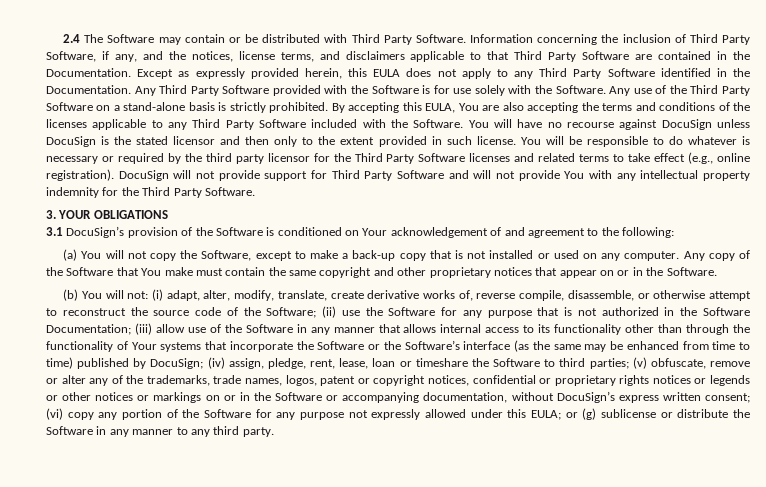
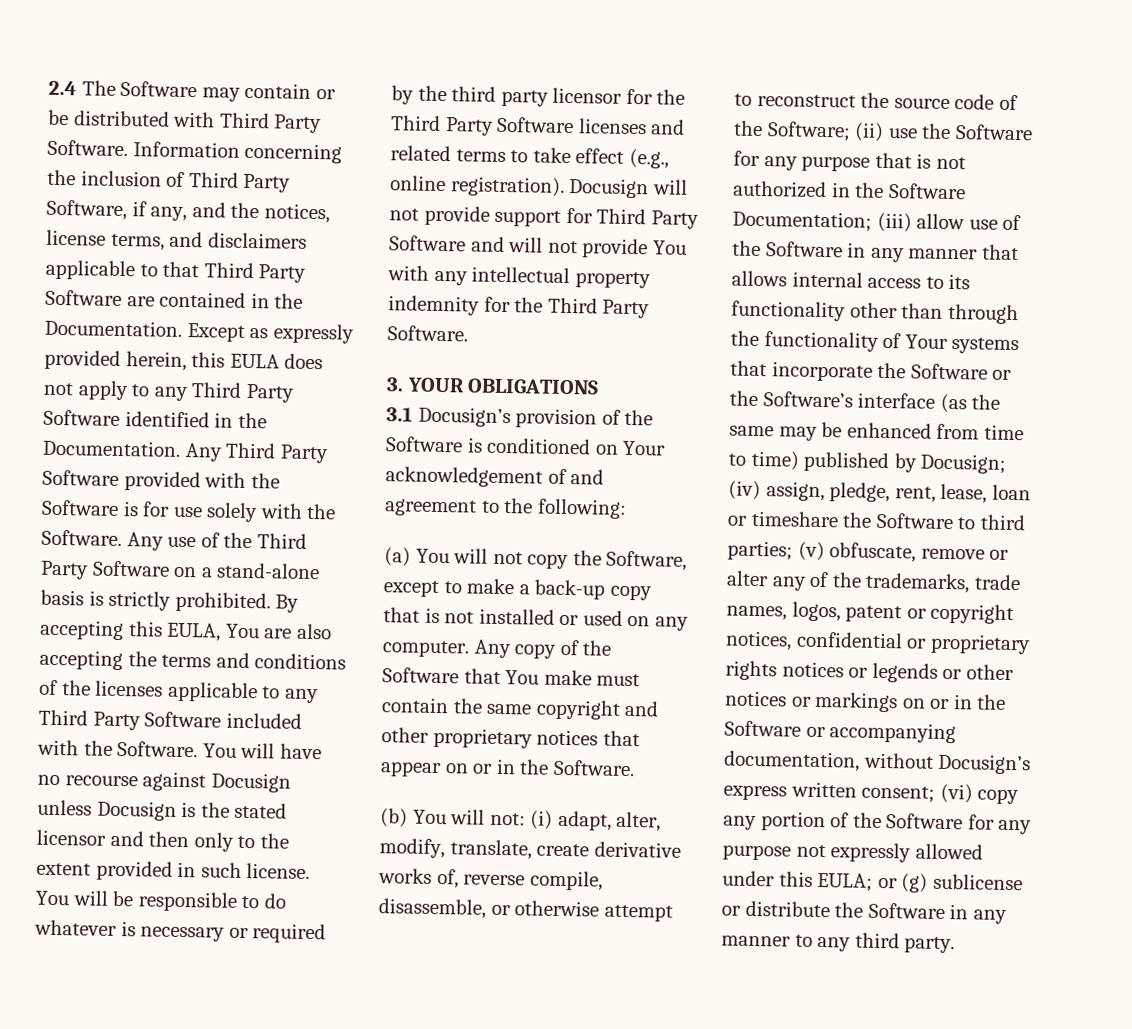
- You will have no recourse against DocuSign unless DocuSign is the stated licensor and then only to the extent provided in such license.
+ You will have no recourse against Docusign unless Docusign is the stated licensor and then only to the extent provided in such license.
- DocuSign will not provide support for Third Party Software and will not provide You with any intellectual property indemnity for the Third Party Software.
+ Docusign will not provide support for Third Party Software and will not provide You with any intellectual property indemnity for the Third Party Software.
- 3.1 DocuSign’s provision of the Software is conditioned on Your acknowledgement of and agreement to the following:
+ 3.1 Docusign’s provision of the Software is conditioned on Your acknowledgement of and agreement to the following:
- (iii) allow use of the Software in any manner that allows internal access to its functionality other than through the functionality of Your systems that incorporate the Software or the Software’s interface (as the same may be enhanced from time to time) published by DocuSign;
+ (iii) allow use of the Software in any manner that allows internal access to its functionality other than through the functionality of Your systems that incorporate the Software or the Software’s interface (as the same may be enhanced from time to time) published by Docusign;
- (v) obfuscate, remove or alter any of the trademarks, trade names, logos, patent or copyright notices, confidential or proprietary rights notices or legends or other notices or markings on or in the Software or accompanying documentation, without DocuSign’s express written consent;
+ (v) obfuscate, remove or alter any of the trademarks, trade names, logos, patent or copyright notices, confidential or proprietary rights notices or legends or other notices or markings on or in the Software or accompanying documentation, without Docusign’s express written consent;

